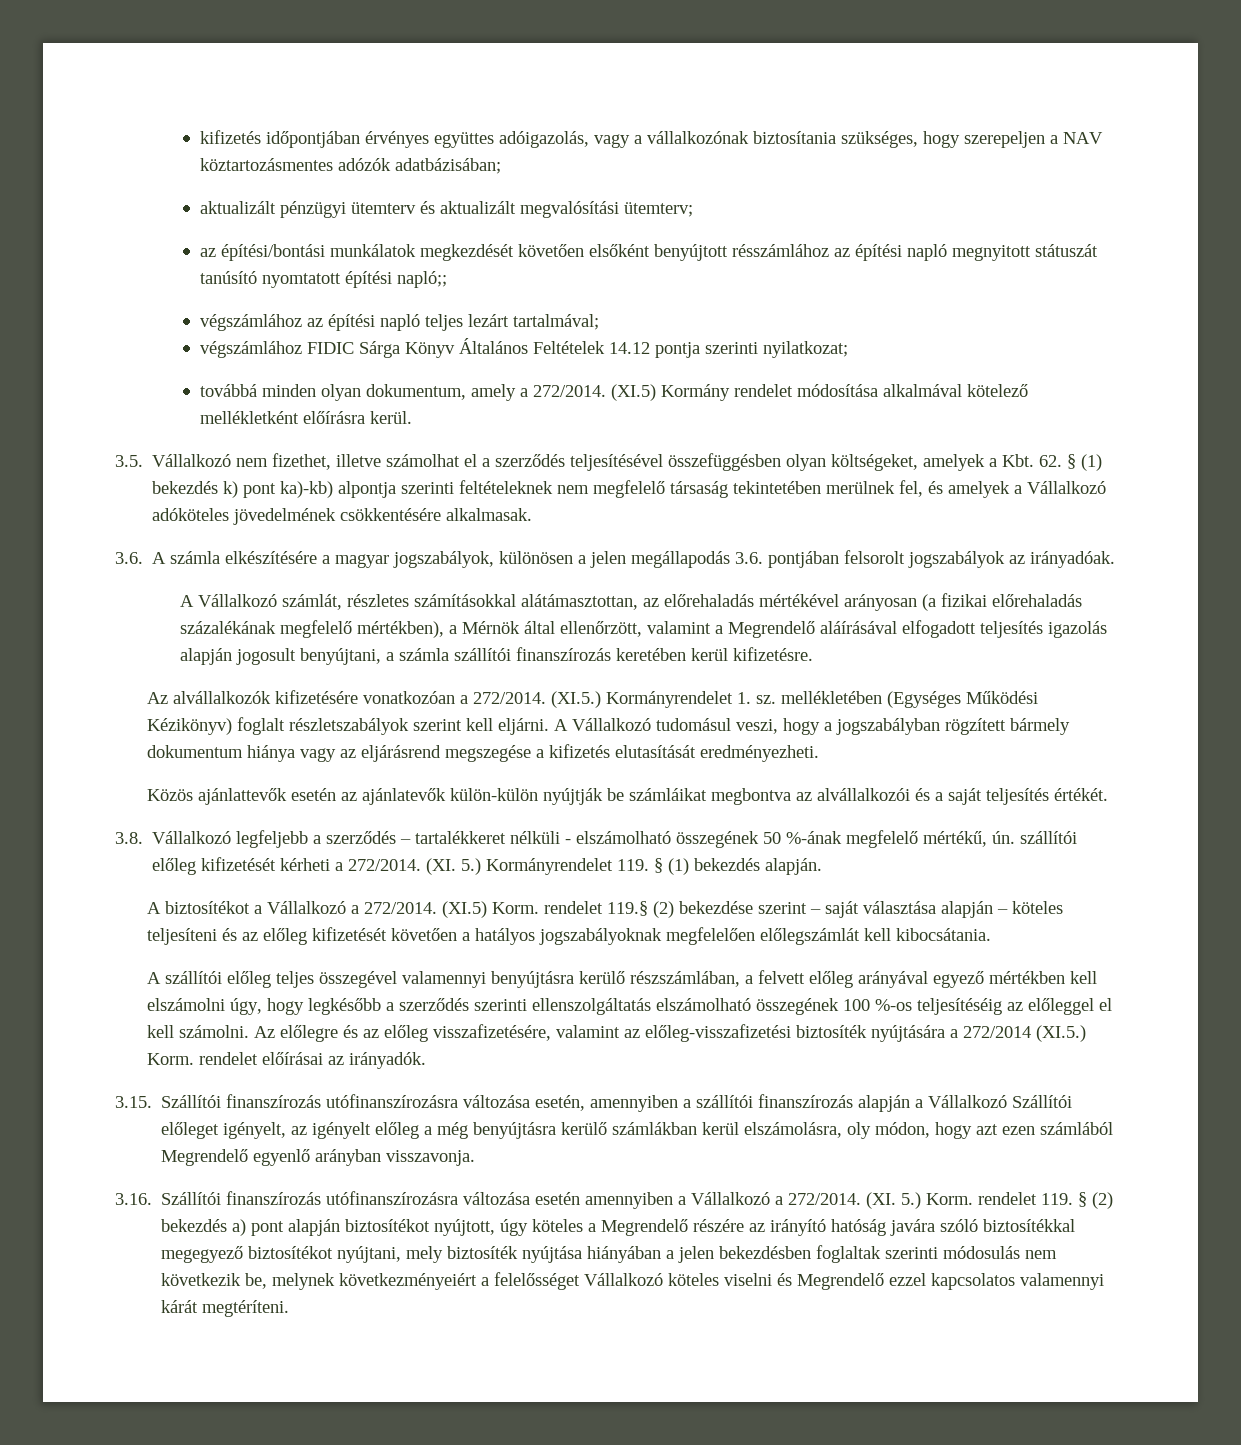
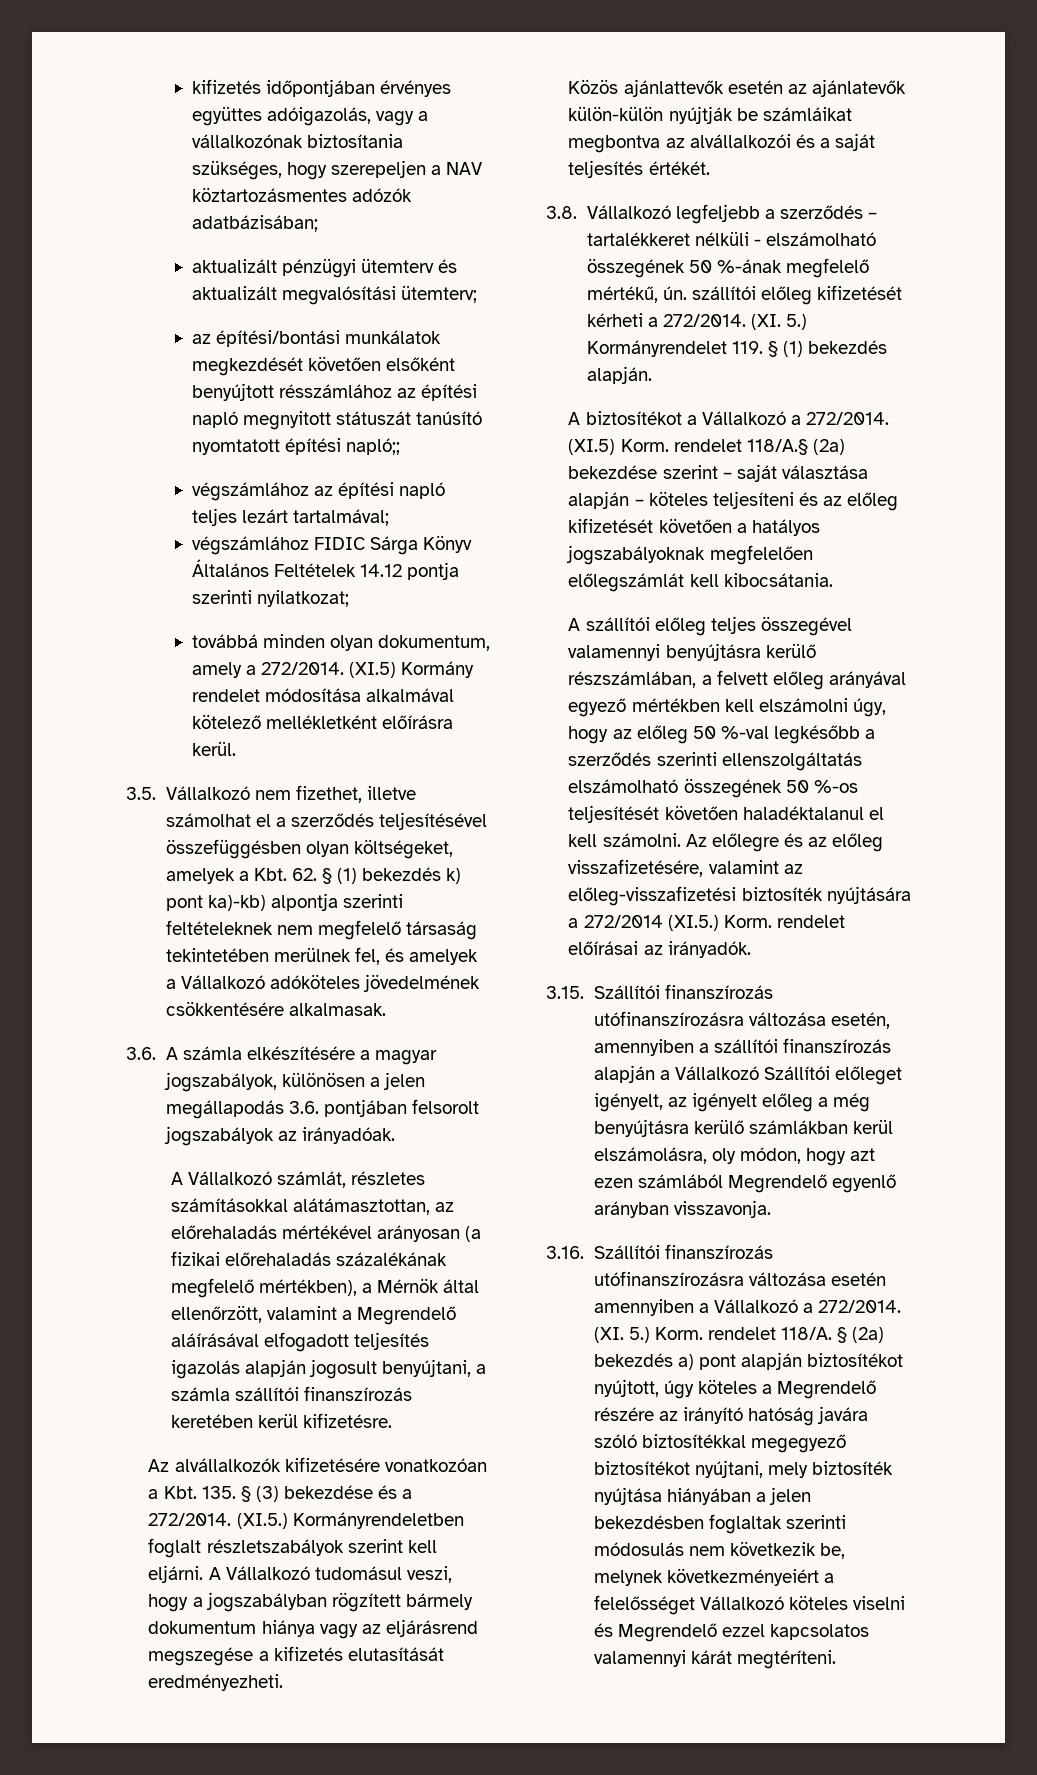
- Az alvállalkozók kifizetésére vonatkozóan a 272/2014. (XI.5.) Kormányrendelet 1. sz. mellékletében (Egységes Működési Kézikönyv) foglalt részletszabályok szerint kell eljárni.
+ Az alvállalkozók kifizetésére vonatkozóan a Kbt. 135. § (3) bekezdése és a 272/2014. (XI.5.) Kormányrendeletben foglalt részletszabályok szerint kell eljárni.
- (XI.5) Korm. rendelet 119.§ (2) bekezdése szerint – saját választása alapján – köteles teljesíteni és az előleg kifizetését követően a hatályos jogszabályoknak megfelelően előlegszámlát kell kibocsátania.
+ (XI.5) Korm. rendelet 118/A.§ (2a) bekezdése szerint – saját választása alapján – köteles teljesíteni és az előleg kifizetését követően a hatályos jogszabályoknak megfelelően előlegszámlát kell kibocsátania.
- A szállítói előleg teljes összegével valamennyi benyújtásra kerülő részszámlában, a felvett előleg arányával egyező mértékben kell elszámolni úgy, hogy legkésőbb a szerződés szerinti ellenszolgáltatás elszámolható összegének 100 %-os teljesítéséig az előleggel el kell számolni.
+ A szállítói előleg teljes összegével valamennyi benyújtásra kerülő részszámlában, a felvett előleg arányával egyező mértékben kell elszámolni úgy, hogy az előleg 50 %-val legkésőbb a szerződés szerinti ellenszolgáltatás elszámolható összegének 50 %-os teljesítését követően haladéktalanul el kell számolni.
- (XI. 5.) Korm. rendelet 119. § (2) bekezdés a) pont alapján biztosítékot nyújtott, úgy köteles a Megrendelő részére az irányító hatóság javára szóló biztosítékkal megegyező biztosítékot nyújtani, mely biztosíték nyújtása hiányában a jelen bekezdésben foglaltak szerinti módosulás nem következik be, melynek következményeiért a felelősséget Vállalkozó köteles viselni és Megrendelő ezzel kapcsolatos valamennyi kárát megtéríteni.
+ (XI. 5.) Korm. rendelet 118/A. § (2a) bekezdés a) pont alapján biztosítékot nyújtott, úgy köteles a Megrendelő részére az irányító hatóság javára szóló biztosítékkal megegyező biztosítékot nyújtani, mely biztosíték nyújtása hiányában a jelen bekezdésben foglaltak szerinti módosulás nem következik be, melynek következményeiért a felelősséget Vállalkozó köteles viselni és Megrendelő ezzel kapcsolatos valamennyi kárát megtéríteni.

